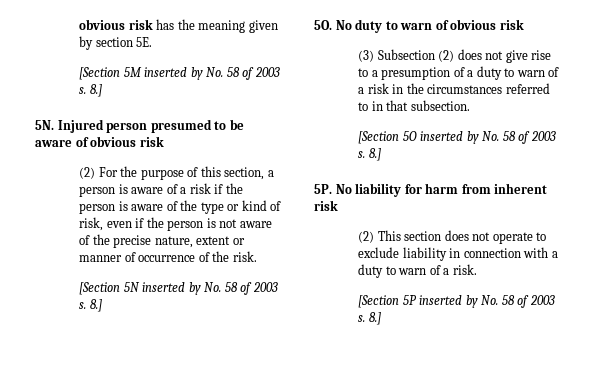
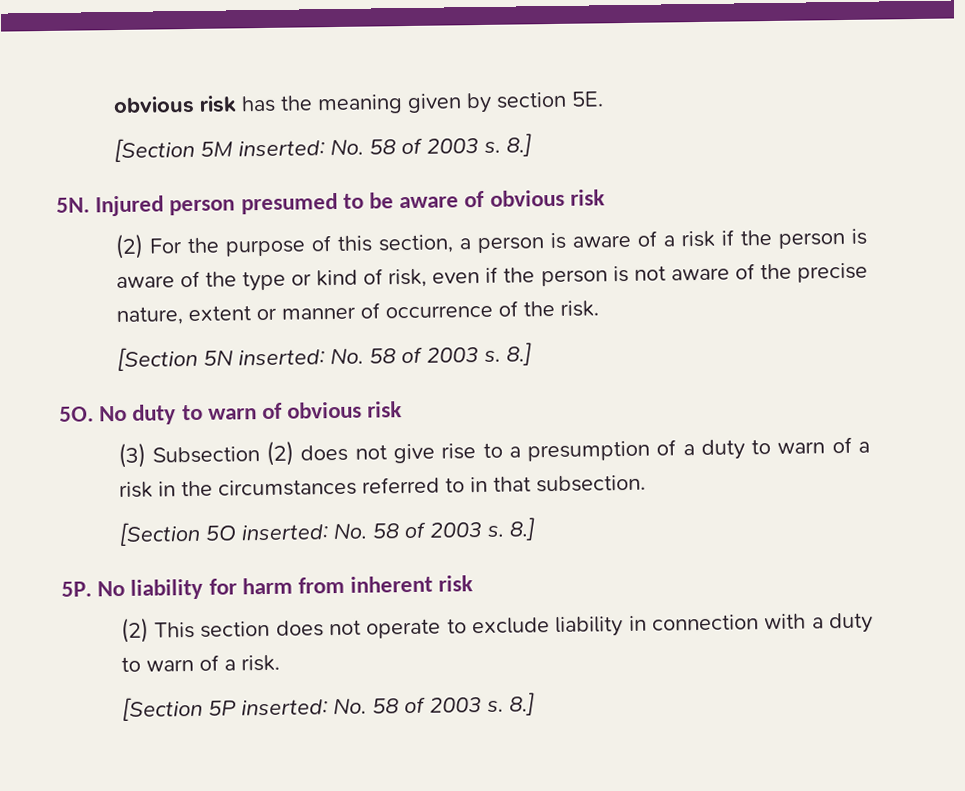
- [Section 5M inserted by No. 58 of 2003 s.
+ [Section 5M inserted: No. 58 of 2003 s.
- [Section 5N inserted by No. 58 of 2003 s.
+ [Section 5N inserted: No. 58 of 2003 s.
- [Section 5O inserted by No. 58 of 2003 s.
+ [Section 5O inserted: No. 58 of 2003 s.
- [Section 5P inserted by No. 58 of 2003 s.
+ [Section 5P inserted: No. 58 of 2003 s.

